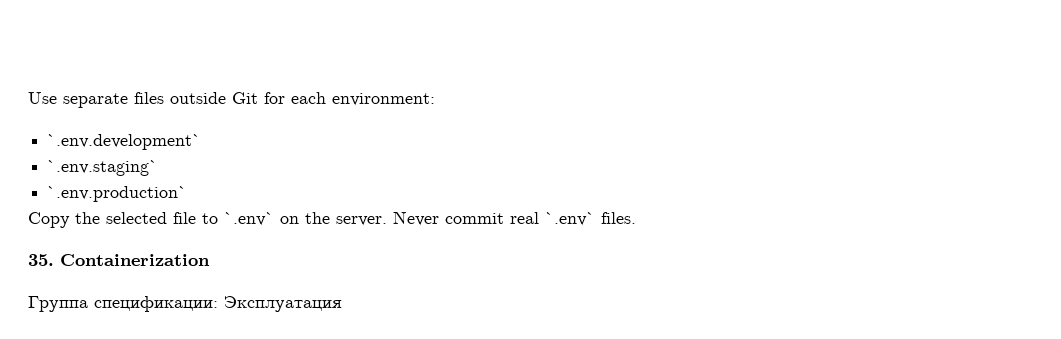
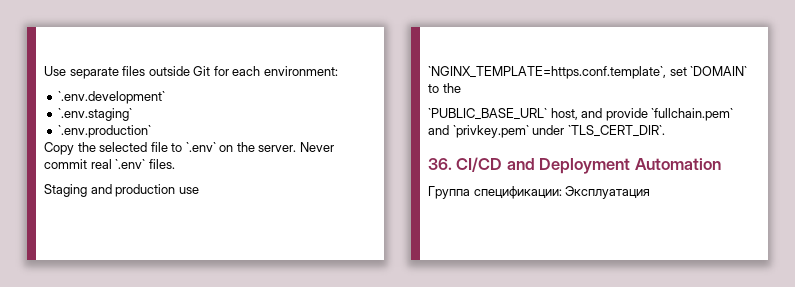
- 35. Containerization
+ Staging and production use `NGINX_TEMPLATE=https.conf.template`, set `DOMAIN` to the
+ `PUBLIC_BASE_URL` host, and provide `fullchain.pem` and `privkey.pem` under `TLS_CERT_DIR`.
+ 36. CI/CD and Deployment Automation

